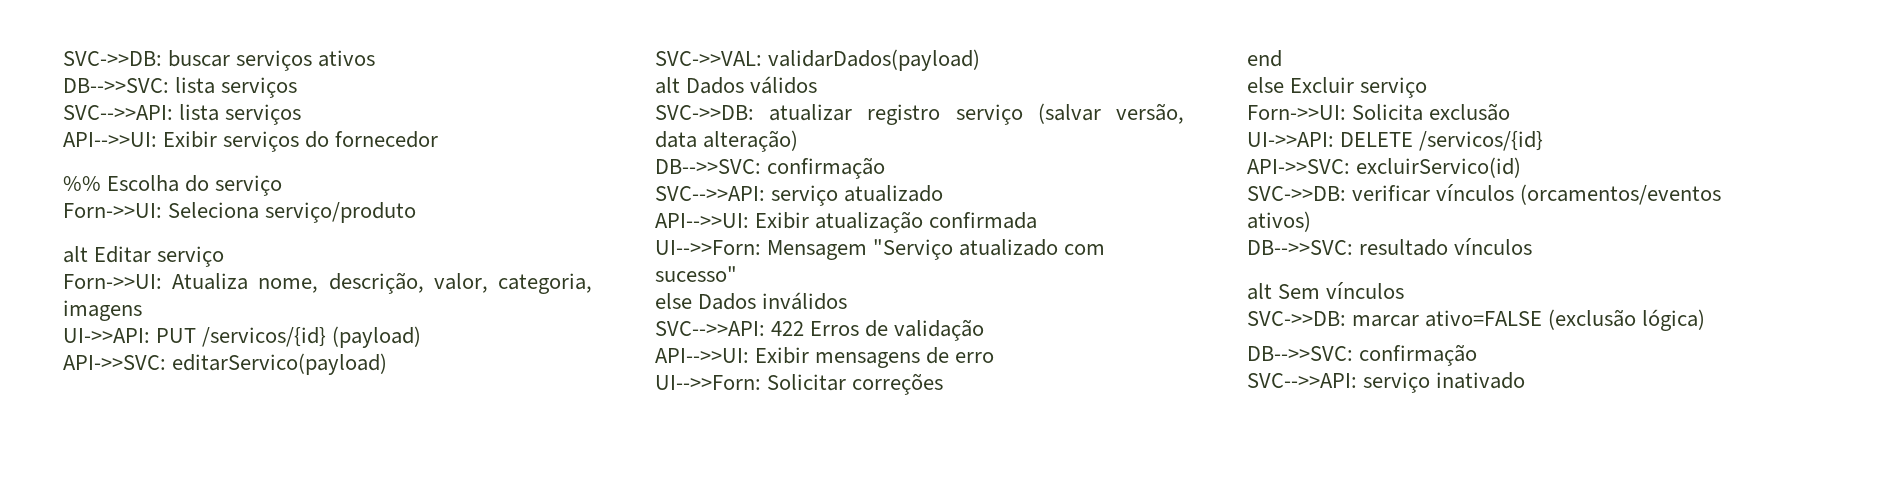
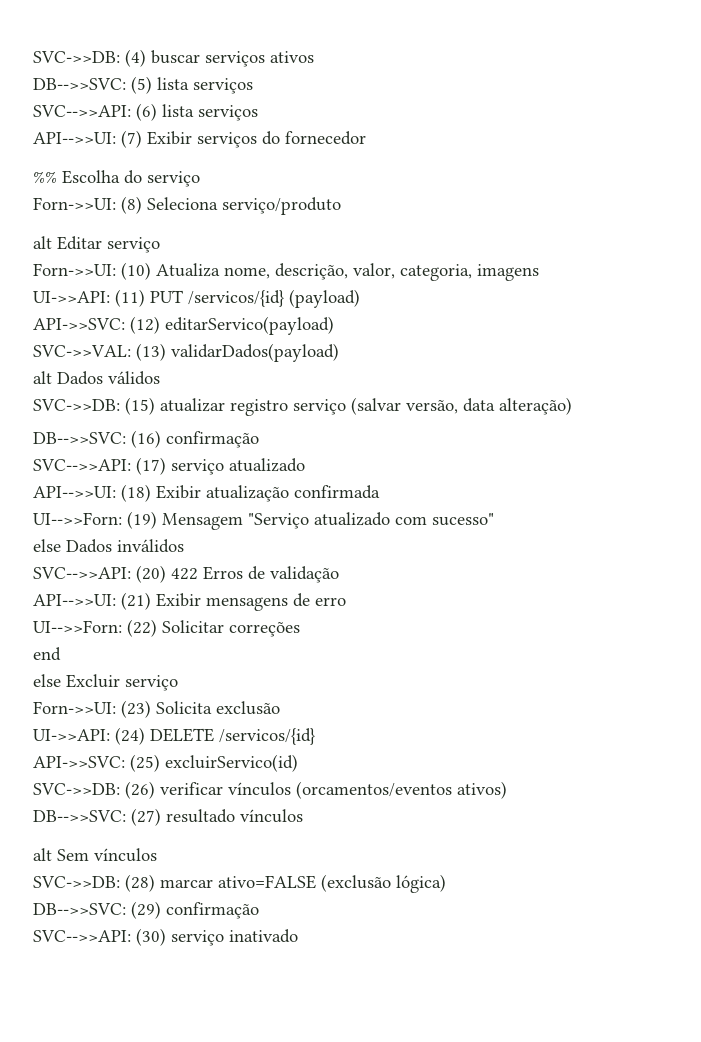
- SVC->>DB: buscar serviços ativos
+ SVC->>DB: (4) buscar serviços ativos
- DB-->>SVC: lista serviços
+ DB-->>SVC: (5) lista serviços
- SVC-->>API: lista serviços
+ SVC-->>API: (6) lista serviços
- API-->>UI: Exibir serviços do fornecedor
+ API-->>UI: (7) Exibir serviços do fornecedor
- Forn->>UI: Seleciona serviço/produto
+ Forn->>UI: (8) Seleciona serviço/produto
- Forn->>UI: Atualiza nome, descrição, valor, categoria, imagens
+ Forn->>UI: (10) Atualiza nome, descrição, valor, categoria, imagens
- UI->>API: PUT /servicos/{id} (payload)
+ UI->>API: (11) PUT /servicos/{id} (payload)
- API->>SVC: editarServico(payload)
+ API->>SVC: (12) editarServico(payload)
- SVC->>VAL: validarDados(payload)
+ SVC->>VAL: (13) validarDados(payload)
- SVC->>DB: atualizar registro serviço (salvar versão, data alteração)
- DB-->>SVC: confirmação
- SVC-->>API: serviço atualizado
+ SVC->>DB: (15) atualizar registro serviço (salvar versão, data alteração)
+ DB-->>SVC: (16) confirmação
+ SVC-->>API: (17) serviço atualizado
- API-->>UI: Exibir atualização confirmada
+ API-->>UI: (18) Exibir atualização confirmada
- UI-->>Forn: Mensagem "Serviço atualizado com sucesso"
+ UI-->>Forn: (19) Mensagem "Serviço atualizado com sucesso"
- SVC-->>API: 422 Erros de validação
+ SVC-->>API: (20) 422 Erros de validação
- API-->>UI: Exibir mensagens de erro
+ API-->>UI: (21) Exibir mensagens de erro
- UI-->>Forn: Solicitar correções
+ UI-->>Forn: (22) Solicitar correções
- Forn->>UI: Solicita exclusão
+ Forn->>UI: (23) Solicita exclusão
- UI->>API: DELETE /servicos/{id}
+ UI->>API: (24) DELETE /servicos/{id}
- API->>SVC: excluirServico(id)
+ API->>SVC: (25) excluirServico(id)
- SVC->>DB: verificar vínculos (orcamentos/eventos ativos)
+ SVC->>DB: (26) verificar vínculos (orcamentos/eventos ativos)
- DB-->>SVC: resultado vínculos
+ DB-->>SVC: (27) resultado vínculos
- SVC->>DB: marcar ativo=FALSE (exclusão lógica)
- DB-->>SVC: confirmação
- SVC-->>API: serviço inativado
+ SVC->>DB: (28) marcar ativo=FALSE (exclusão lógica)
+ DB-->>SVC: (29) confirmação
+ SVC-->>API: (30) serviço inativado

